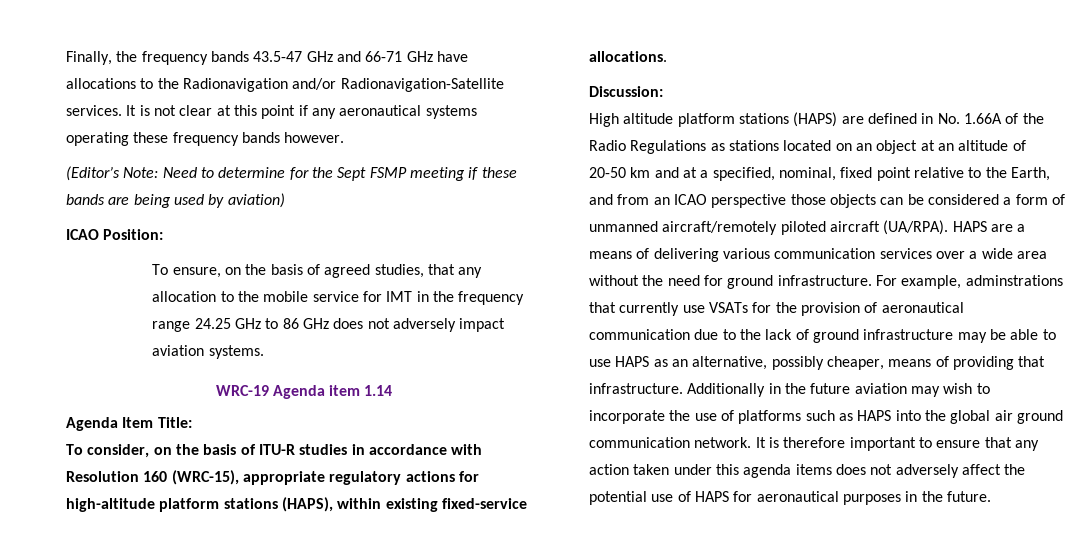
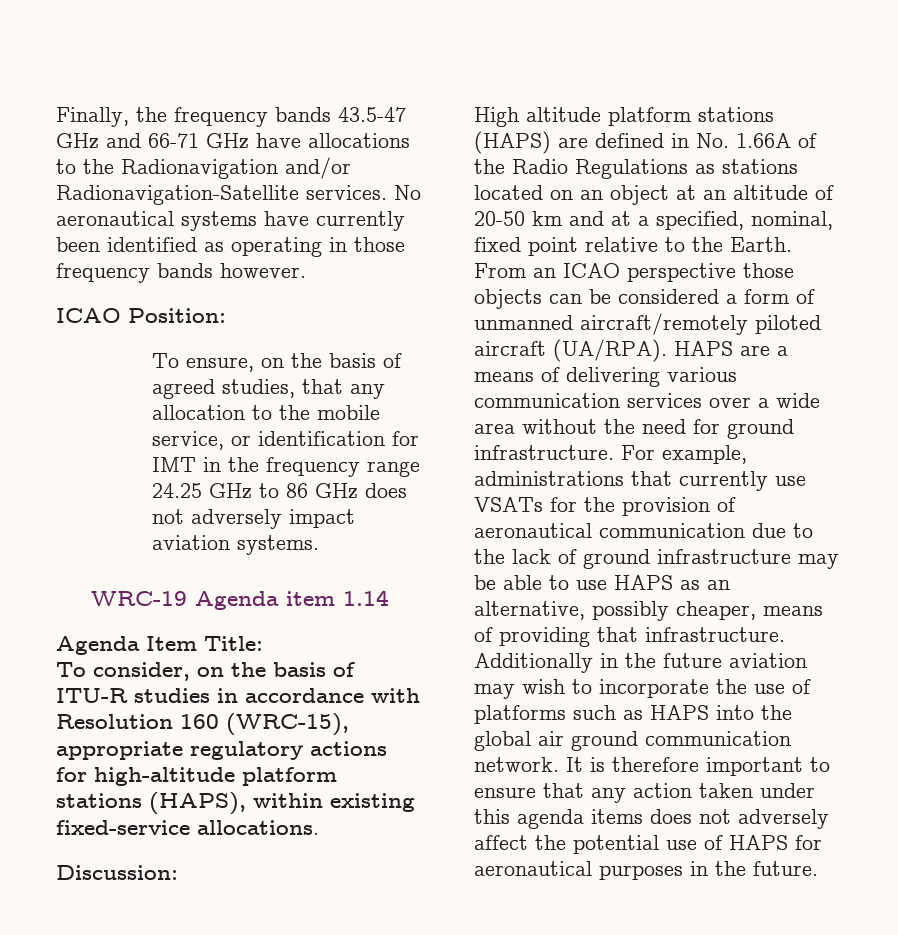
- It is not clear at this point if any aeronautical systems operating these frequency bands however.
- (Editor’s Note: Need to determine for the Sept FSMP meeting if these bands are being used by aviation)
+ No aeronautical systems have currently been identified as operating in those frequency bands however.
- To ensure, on the basis of agreed studies, that any allocation to the mobile service for IMT in the frequency range 24.25 GHz to 86 GHz does not adversely impact aviation systems.
+ To ensure, on the basis of agreed studies, that any allocation to the mobile service, or identification for IMT in the frequency range 24.25 GHz to 86 GHz does not adversely impact aviation systems.
- High altitude platform stations (HAPS) are defined in No. 1.66A of the Radio Regulations as stations located on an object at an altitude of 20-50 km and at a specified, nominal, fixed point relative to the Earth, and from an ICAO perspective those objects can be considered a form of unmanned aircraft/remotely piloted aircraft (UA/RPA).
+ High altitude platform stations (HAPS) are defined in No. 1.66A of the Radio Regulations as stations located on an object at an altitude of 20-50 km and at a specified, nominal, fixed point relative to the Earth. From an ICAO perspective those objects can be considered a form of unmanned aircraft/remotely piloted aircraft (UA/RPA).
- For example, adminstrations that currently use VSATs for the provision of aeronautical communication due to the lack of ground infrastructure may be able to use HAPS as an alternative, possibly cheaper, means of providing that infrastructure.
+ For example, administrations that currently use VSATs for the provision of aeronautical communication due to the lack of ground infrastructure may be able to use HAPS as an alternative, possibly cheaper, means of providing that infrastructure.

